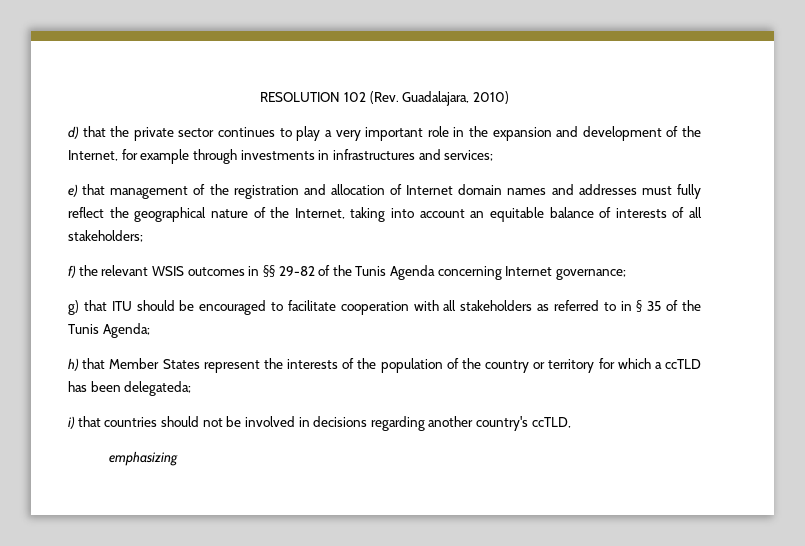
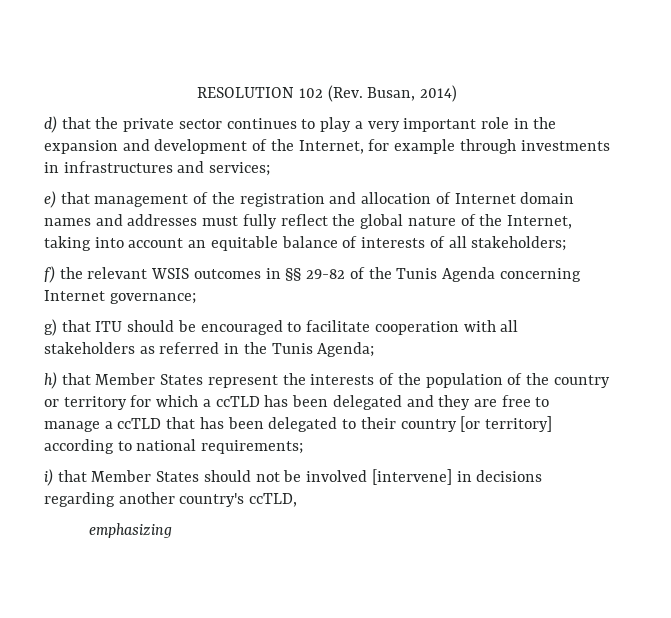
- RESOLUTION 102 (Rev. Guadalajara, 2010)
+ RESOLUTION 102 (Rev. Busan, 2014)
- e) that management of the registration and allocation of Internet domain names and addresses must fully reflect the geographical nature of the Internet, taking into account an equitable balance of interests of all stakeholders;
+ e) that management of the registration and allocation of Internet domain names and addresses must fully reflect the global nature of the Internet, taking into account an equitable balance of interests of all stakeholders;
- g) that ITU should be encouraged to facilitate cooperation with all stakeholders as referred to in § 35 of the Tunis Agenda;
+ g) that ITU should be encouraged to facilitate cooperation with all stakeholders as referred in the Tunis Agenda;
- h) that Member States represent the interests of the population of the country or territory for which a ccTLD has been delegateda;
+ h) that Member States represent the interests of the population of the country or territory for which a ccTLD has been delegated and they are free to manage a ccTLD that has been delegated to their country [or territory] according to national requirements;
- i) that countries should not be involved in decisions regarding another country's ccTLD,
+ i) that Member States should not be involved [intervene] in decisions regarding another country's ccTLD,

